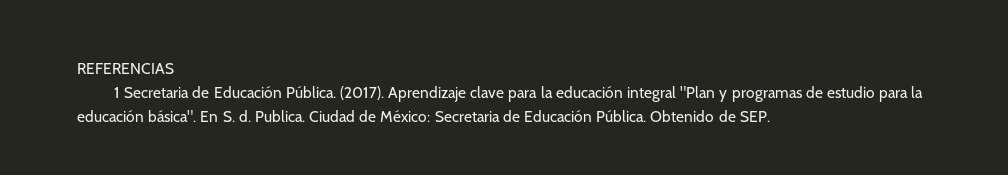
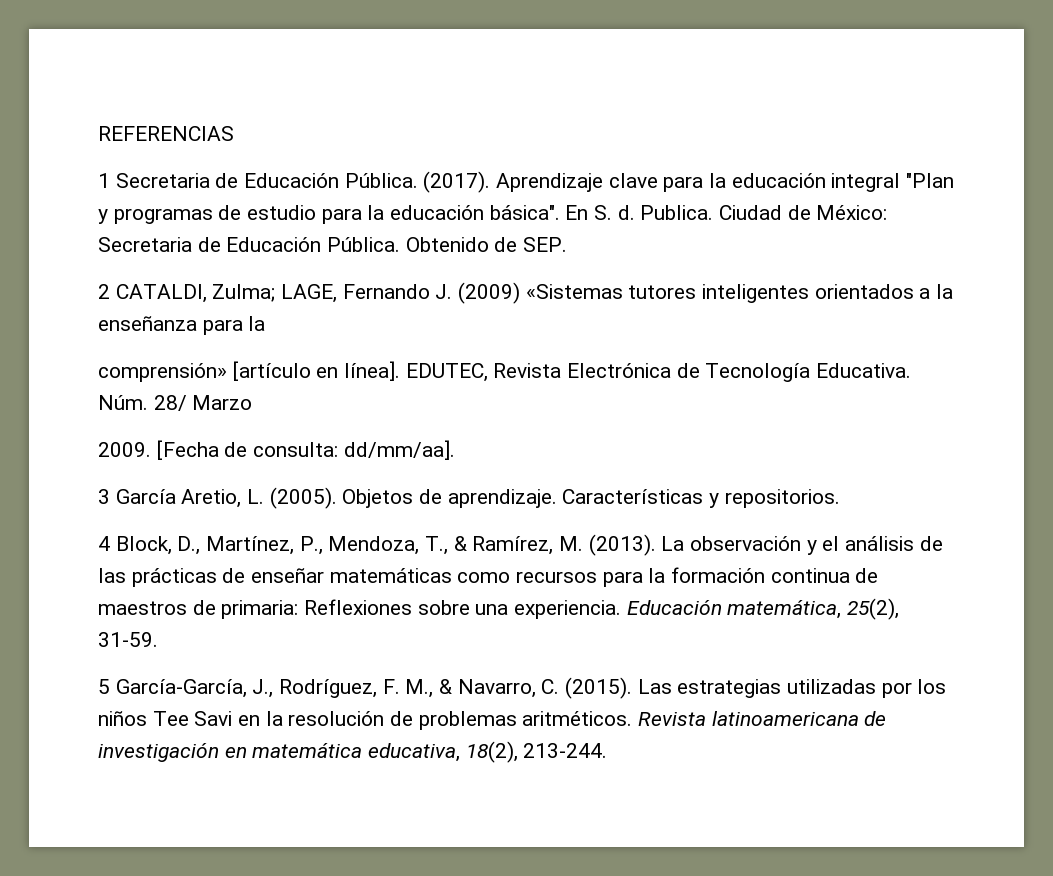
+ 2 CATALDI, Zulma; LAGE, Fernando J. (2009) «Sistemas tutores inteligentes orientados a la enseñanza para la
+ comprensión» [artículo en línea]. EDUTEC, Revista Electrónica de Tecnología Educativa. Núm. 28/ Marzo
+ 2009. [Fecha de consulta: dd/mm/aa].
+ 3 García Aretio, L. (2005). Objetos de aprendizaje. Características y repositorios.
+ 4 Block, D., Martínez, P., Mendoza, T., & Ramírez, M. (2013). La observación y el análisis de las prácticas de enseñar matemáticas como recursos para la formación continua de maestros de primaria: Reflexiones sobre una experiencia. Educación matemática, 25(2), 31-59.
+ 5 García-García, J., Rodríguez, F. M., & Navarro, C. (2015). Las estrategias utilizadas por los niños Tee Savi en la resolución de problemas aritméticos. Revista latinoamericana de investigación en matemática educativa, 18(2), 213-244.

